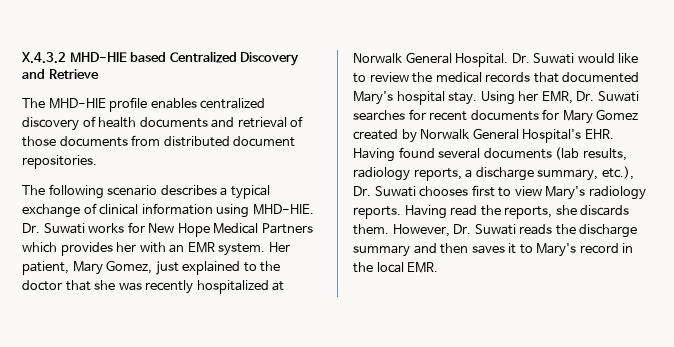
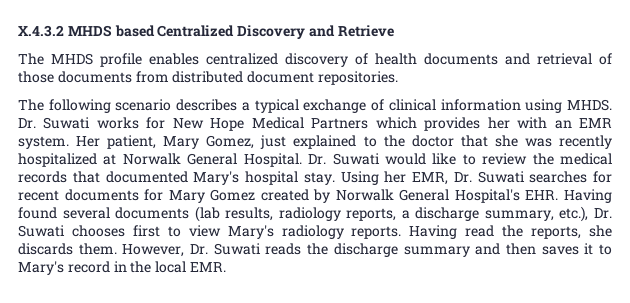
- X.4.3.2 MHD-HIE based Centralized Discovery and Retrieve
+ X.4.3.2 MHDS based Centralized Discovery and Retrieve
- The MHD-HIE profile enables centralized discovery of health documents and retrieval of those documents from distributed document repositories.
+ The MHDS profile enables centralized discovery of health documents and retrieval of those documents from distributed document repositories.
- The following scenario describes a typical exchange of clinical information using MHD-HIE.
+ The following scenario describes a typical exchange of clinical information using MHDS.

